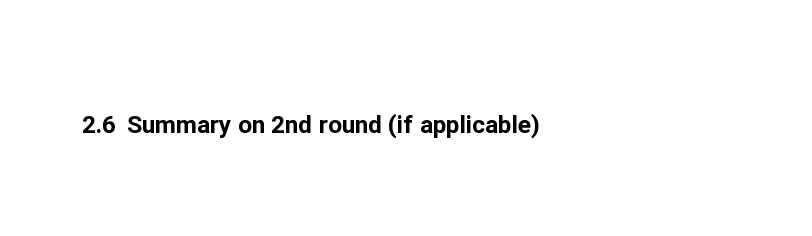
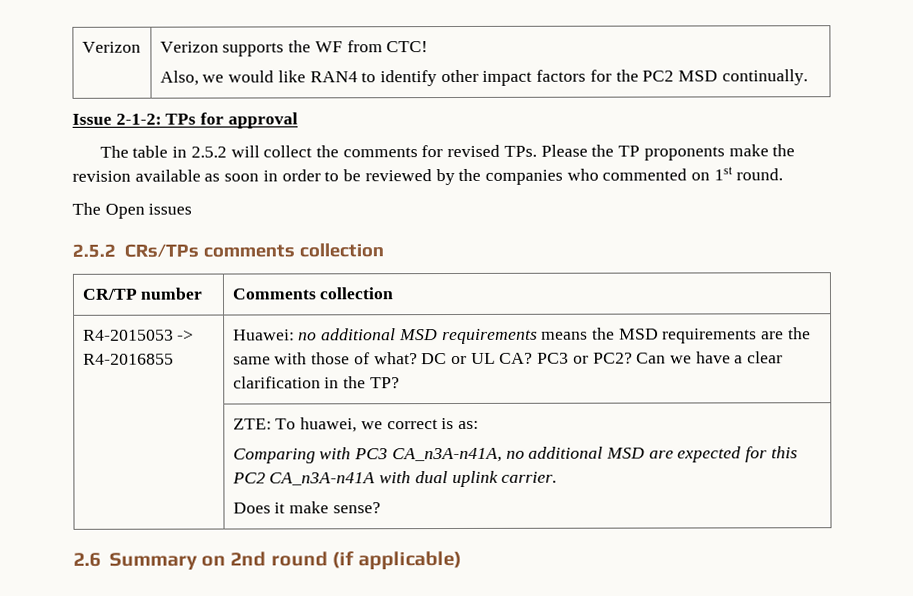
+ Verizon | Verizon supports the WF from CTC!
+ Also, we would like RAN4 to identify other impact factors for the PC2 MSD continually.
+ Issue 2-1-2: TPs for approval
+ The table in 2.5.2 will collect the comments for revised TPs. Please the TP proponents make the revision available as soon in order to be reviewed by the companies who commented on 1st round.
+ The Open issues
+ 2.5.2 CRs/TPs comments collection
+ CR/TP number | Comments collection
+ R4-2015053 -> R4-2016855 | Huawei: no additional MSD requirements means the MSD requirements are the same with those of what? DC or UL CA? PC3 or PC2? Can we have a clear clarification in the TP?
+ | ZTE: To huawei, we correct is as:
+ Comparing with PC3 CA_n3A-n41A, no additional MSD are expected for this PC2 CA_n3A-n41A with dual uplink carrier.
+ Does it make sense?

